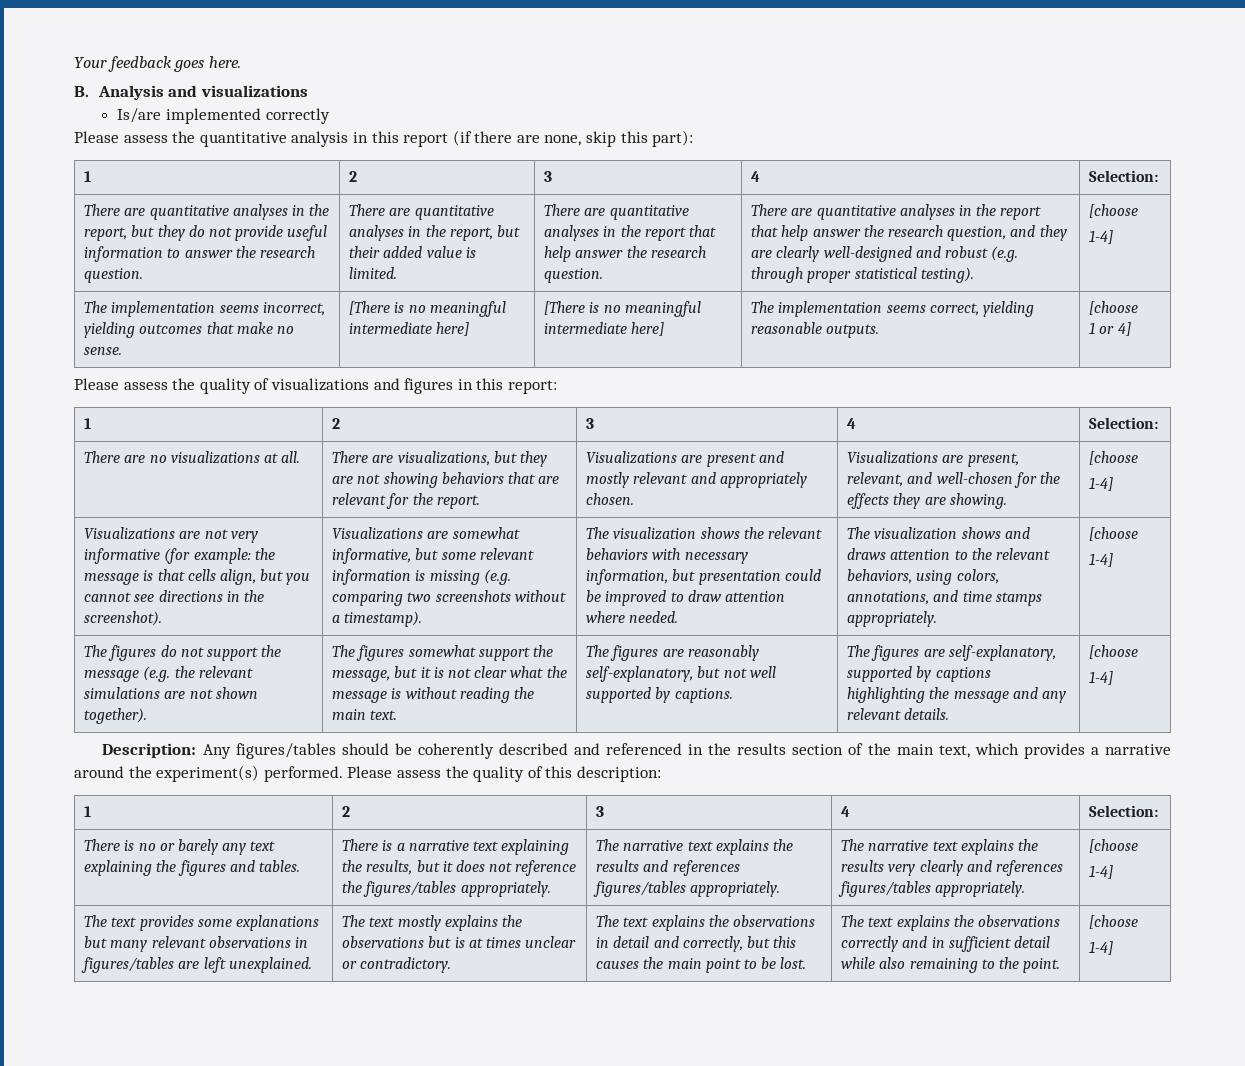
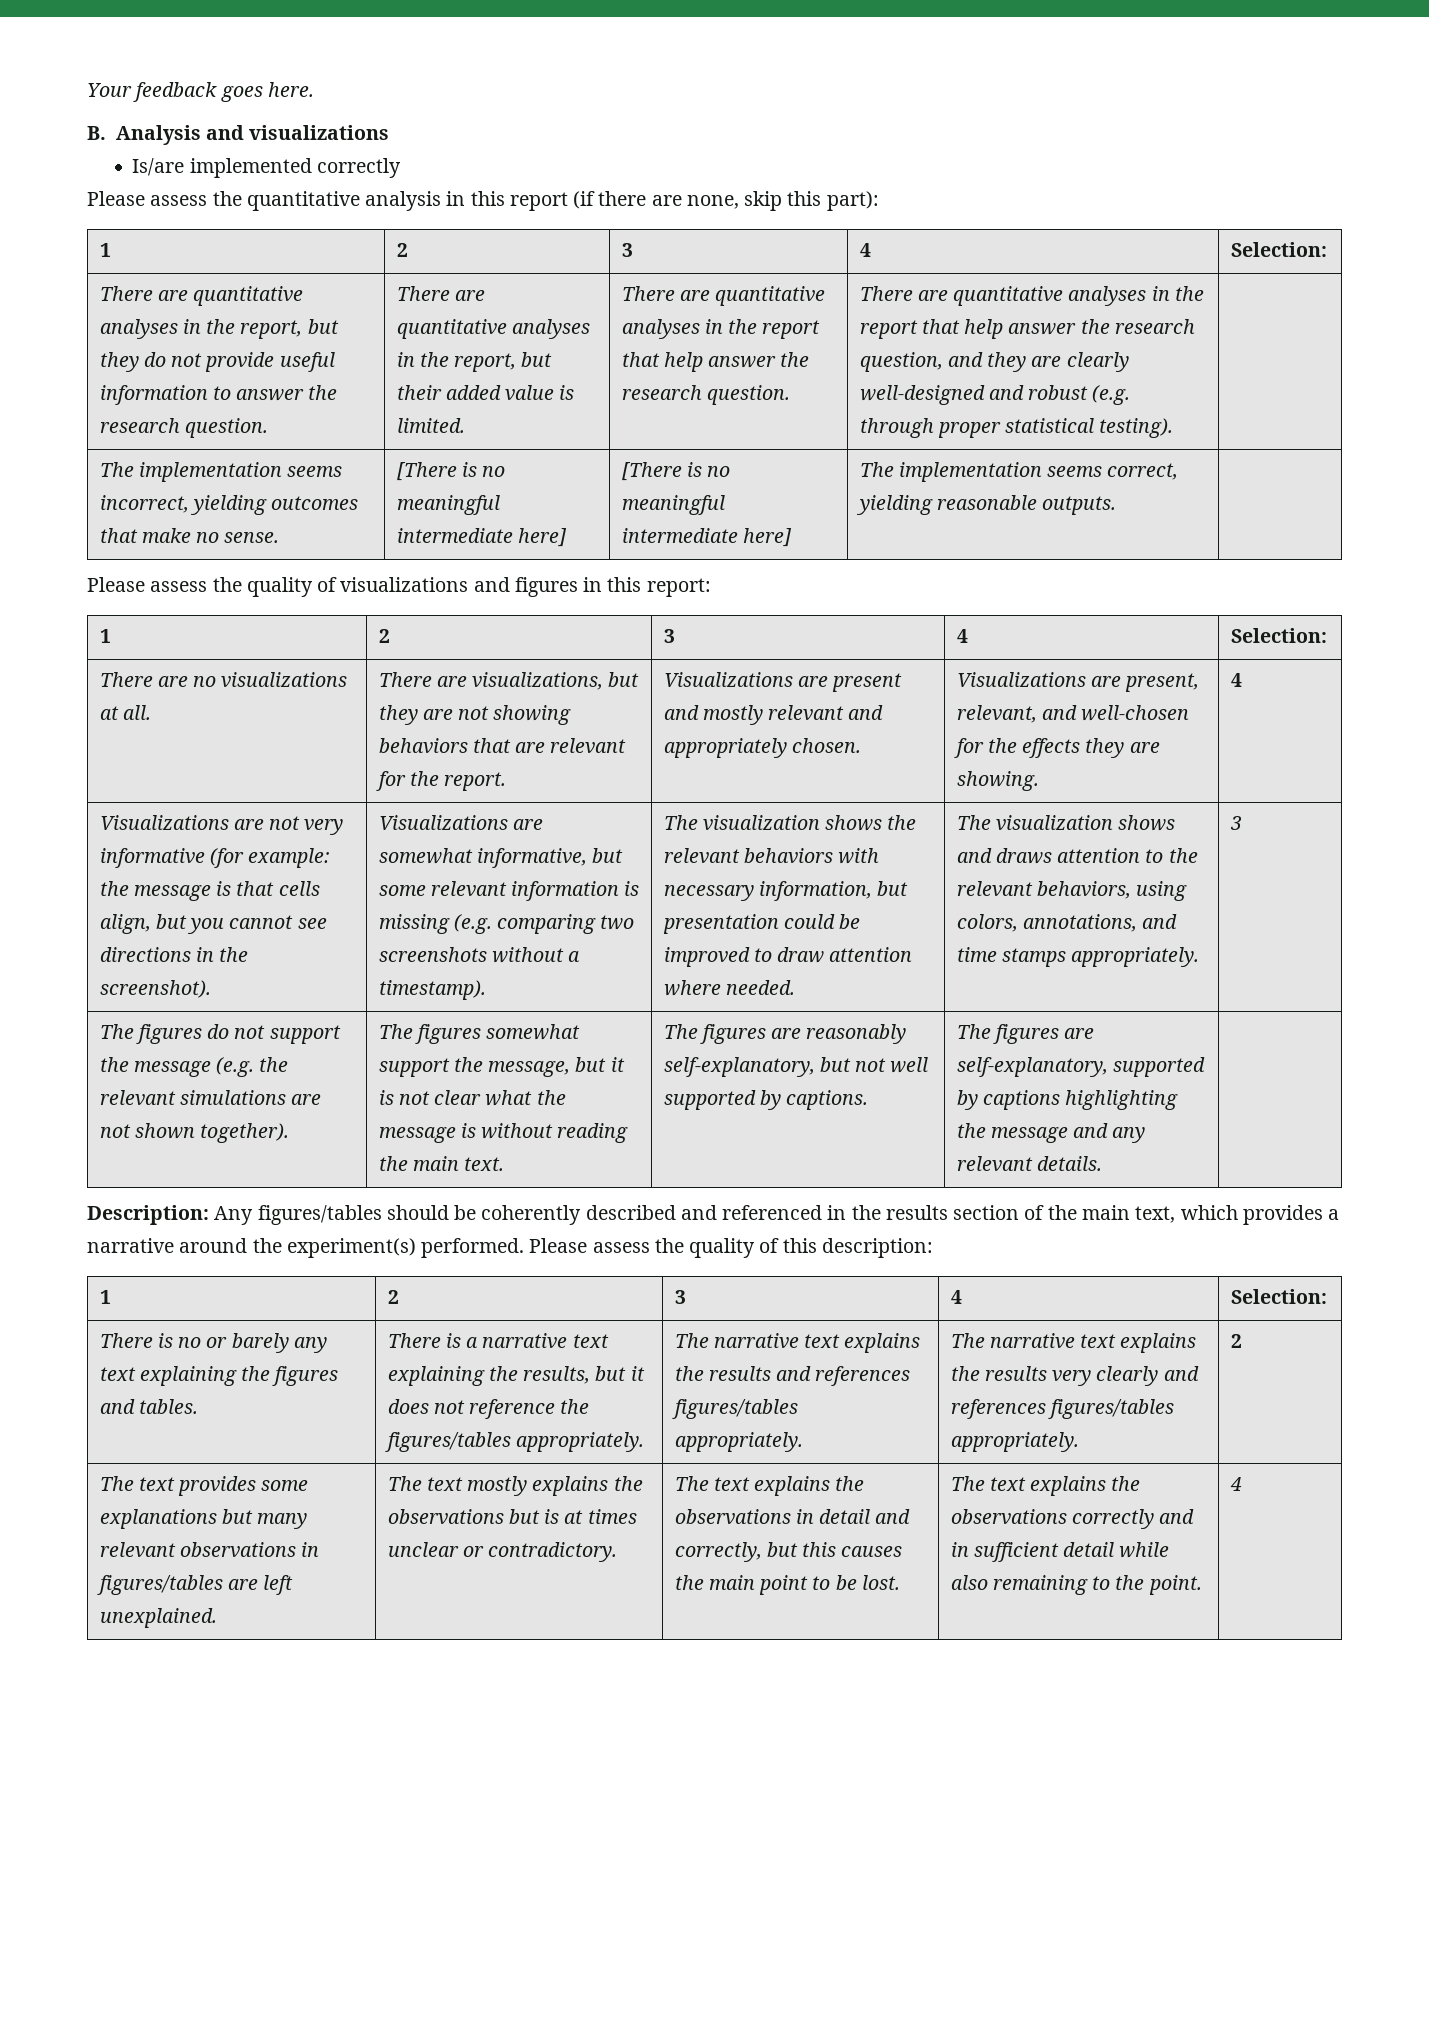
- There are quantitative analyses in the report that help answer the research question, and they are clearly well-designed and robust (e.g. through proper statistical testing). | [choose
- 1-4]
+ There are quantitative analyses in the report that help answer the research question, and they are clearly well-designed and robust (e.g. through proper statistical testing).
- The implementation seems incorrect, yielding outcomes that make no sense. | [There is no meaningful intermediate here] | [There is no meaningful intermediate here] | The implementation seems correct, yielding reasonable outputs. | [choose
- 1 or 4]
+ The implementation seems incorrect, yielding outcomes that make no sense. | [There is no meaningful intermediate here] | [There is no meaningful intermediate here] | The implementation seems correct, yielding reasonable outputs. |
- Visualizations are present, relevant, and well-chosen for the effects they are showing. | [choose
- 1-4]
+ Visualizations are present, relevant, and well-chosen for the effects they are showing. | 4
- The visualization shows and draws attention to the relevant behaviors, using colors, annotations, and time stamps appropriately. | [choose
- 1-4]
+ The visualization shows and draws attention to the relevant behaviors, using colors, annotations, and time stamps appropriately. | 3
- The figures are self-explanatory, supported by captions highlighting the message and any relevant details. | [choose
- 1-4]
+ The figures are self-explanatory, supported by captions highlighting the message and any relevant details.
- The narrative text explains the results very clearly and references figures/tables appropriately. | [choose
- 1-4]
+ The narrative text explains the results very clearly and references figures/tables appropriately. | 2
- The text explains the observations correctly and in sufficient detail while also remaining to the point. | [choose
- 1-4]
+ The text explains the observations correctly and in sufficient detail while also remaining to the point. | 4

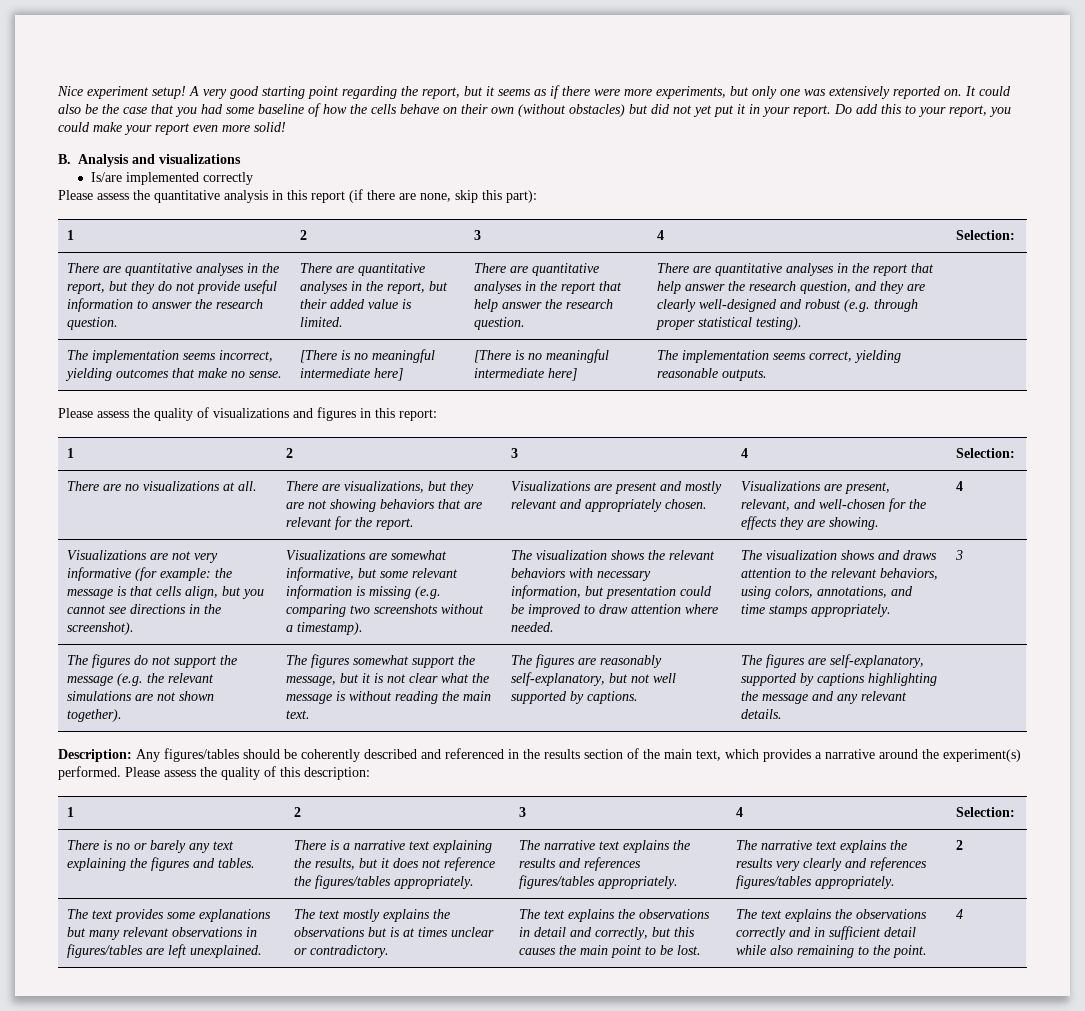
- Your feedback goes here.
+ Nice experiment setup! A very good starting point regarding the report, but it seems as if there were more experiments, but only one was extensively reported on. It could also be the case that you had some baseline of how the cells behave on their own (without obstacles) but did not yet put it in your report. Do add this to your report, you could make your report even more solid!

